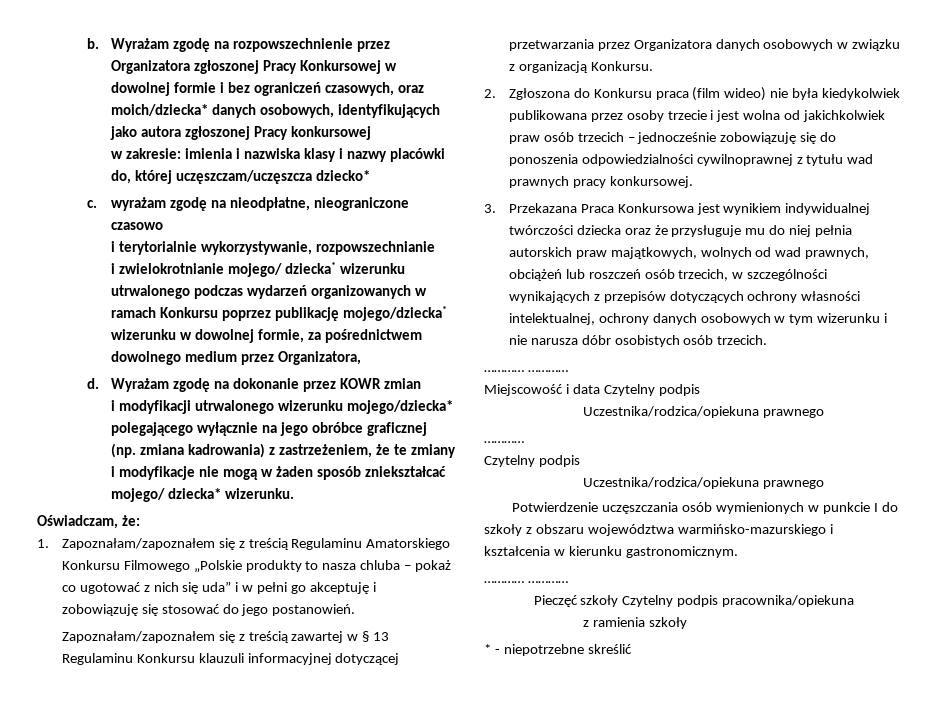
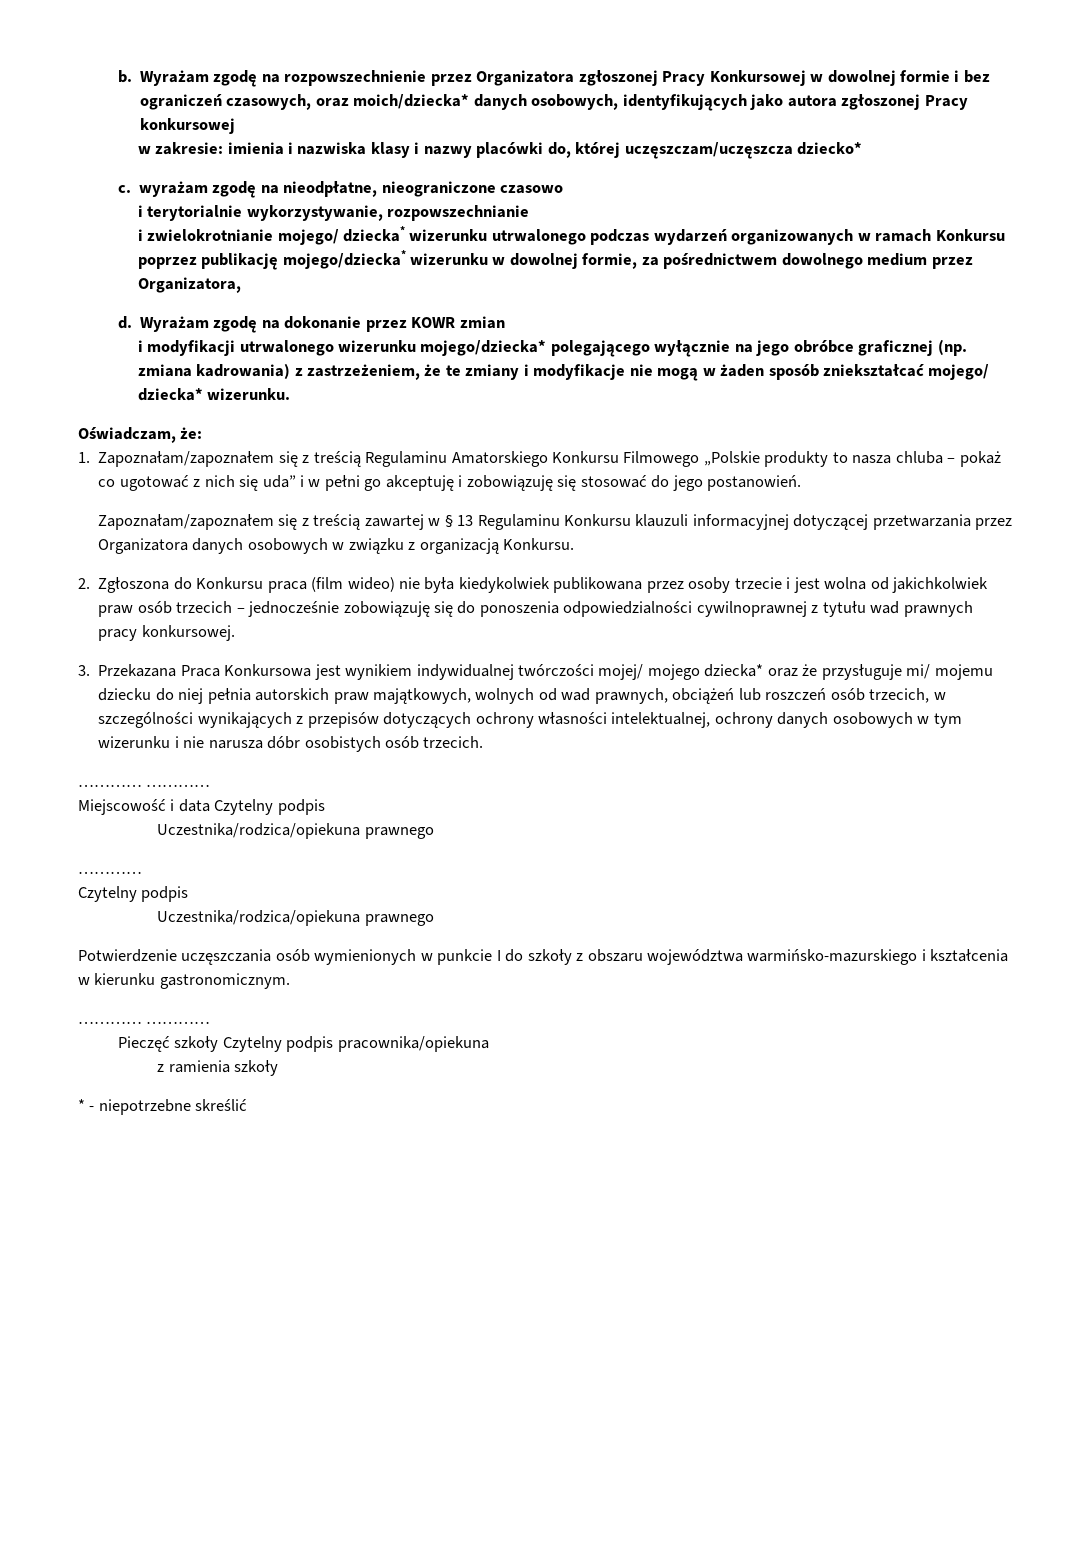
- 3. Przekazana Praca Konkursowa jest wynikiem indywidualnej twórczości dziecka oraz że przysługuje mu do niej pełnia autorskich praw majątkowych, wolnych od wad prawnych, obciążeń lub roszczeń osób trzecich, w szczególności wynikających z przepisów dotyczących ochrony własności intelektualnej, ochrony danych osobowych w tym wizerunku i nie narusza dóbr osobistych osób trzecich.
+ 3. Przekazana Praca Konkursowa jest wynikiem indywidualnej twórczości mojej/ mojego dziecka* oraz że przysługuje mi/ mojemu dziecku do niej pełnia autorskich praw majątkowych, wolnych od wad prawnych, obciążeń lub roszczeń osób trzecich, w szczególności wynikających z przepisów dotyczących ochrony własności intelektualnej, ochrony danych osobowych w tym wizerunku i nie narusza dóbr osobistych osób trzecich.

